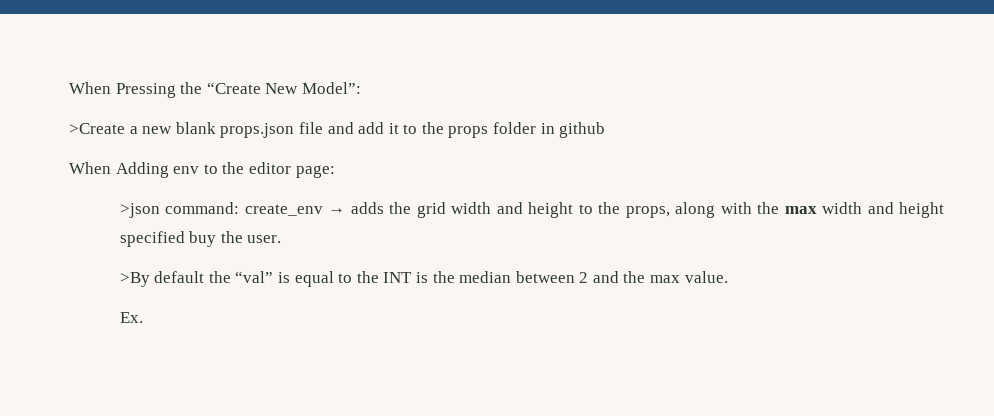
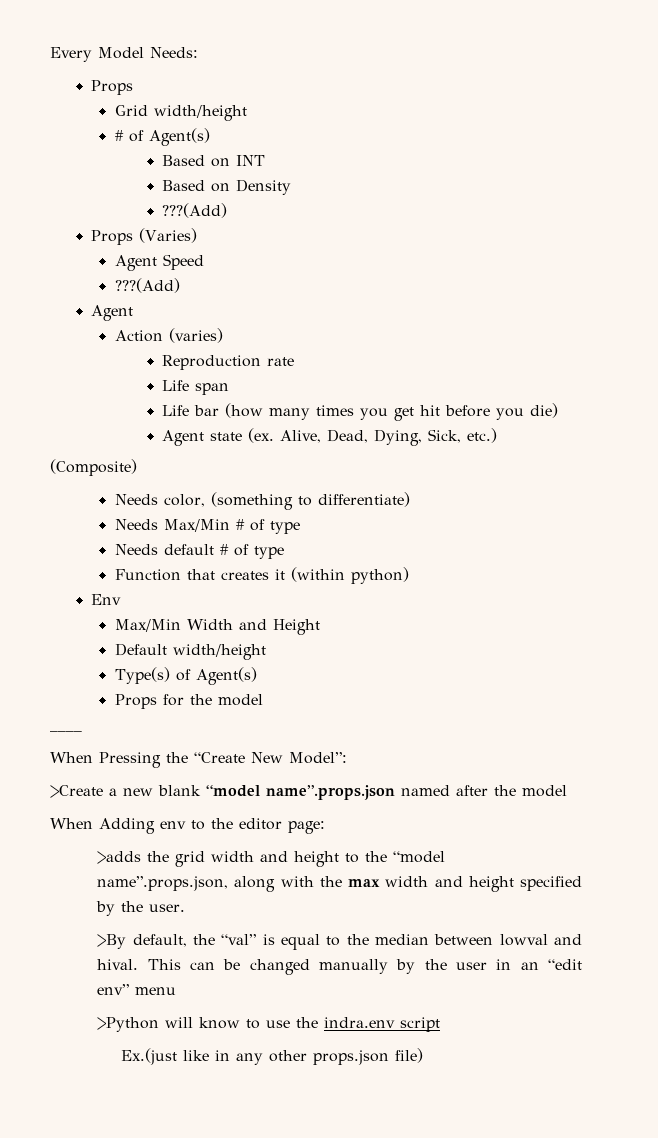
+ Every Model Needs:
+ Props
+ Grid width/height
+ # of Agent(s)
+ Based on INT
+ Based on Density
+ ???(Add)
+ Props (Varies)
+ Agent Speed
+ ???(Add)
+ Agent
+ Action (varies)
+ Reproduction rate
+ Life span
+ Life bar (how many times you get hit before you die)
+ Agent state (ex. Alive, Dead, Dying, Sick, etc.)
+ (Composite)
+ Needs color, (something to differentiate)
+ Needs Max/Min # of type
+ Needs default # of type
+ Function that creates it (within python)
+ Env
+ Max/Min Width and Height
+ Default width/height
+ Type(s) of Agent(s)
+ Props for the model
+ ____
- >Create a new blank props.json file and add it to the props folder in github
+ >Create a new blank “model name”.props.json named after the model
- >json command: create_env → adds the grid width and height to the props, along with the max width and height specified buy the user.
+ >adds the grid width and height to the “model name”.props.json, along with the max width and height specified by the user.
- >By default the “val” is equal to the INT is the median between 2 and the max value.
- Ex.
+ >By default, the “val” is equal to the median between lowval and hival. This can be changed manually by the user in an “edit env” menu
+ >Python will know to use the indra.env script
+ Ex.(just like in any other props.json file)

